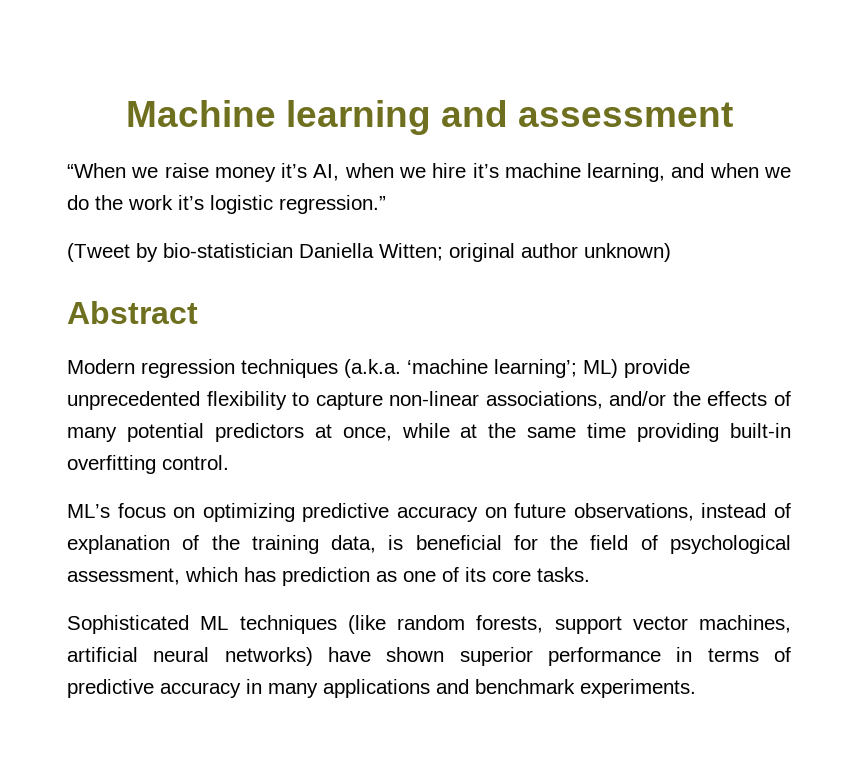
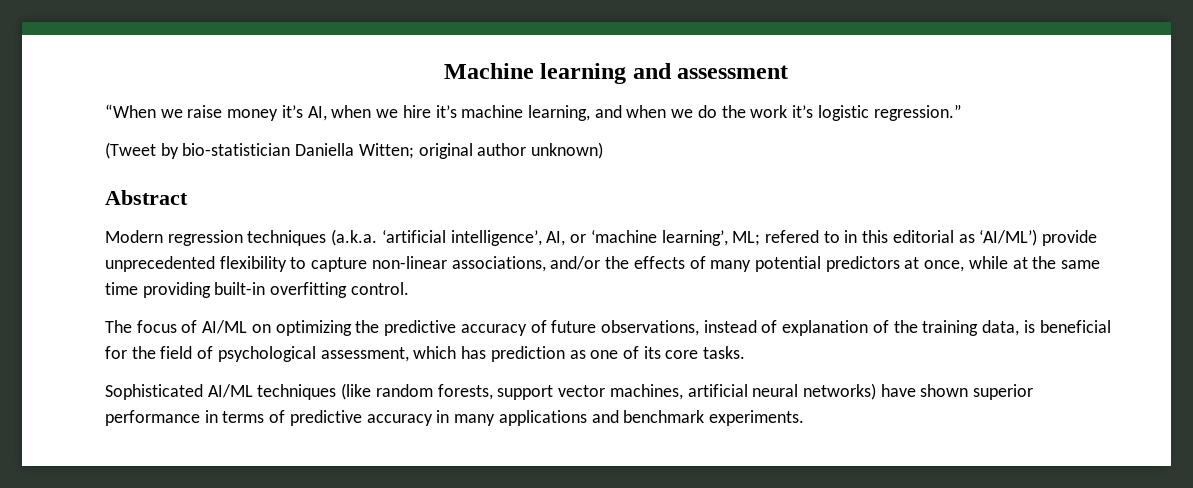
- Modern regression techniques (a.k.a. ‘machine learning’; ML) provide unprecedented flexibility to capture non-linear associations, and/or the effects of many potential predictors at once, while at the same time providing built-in overfitting control.
+ Modern regression techniques (a.k.a. ‘artificial intelligence’, AI, or ‘machine learning’, ML; refered to in this editorial as ‘AI/ML’) provide unprecedented flexibility to capture non-linear associations, and/or the effects of many potential predictors at once, while at the same time providing built-in overfitting control.
- ML’s focus on optimizing predictive accuracy on future observations, instead of explanation of the training data, is beneficial for the field of psychological assessment, which has prediction as one of its core tasks.
+ The focus of AI/ML on optimizing the predictive accuracy of future observations, instead of explanation of the training data, is beneficial for the field of psychological assessment, which has prediction as one of its core tasks.
- Sophisticated ML techniques (like random forests, support vector machines, artificial neural networks) have shown superior performance in terms of predictive accuracy in many applications and benchmark experiments.
+ Sophisticated AI/ML techniques (like random forests, support vector machines, artificial neural networks) have shown superior performance in terms of predictive accuracy in many applications and benchmark experiments.

